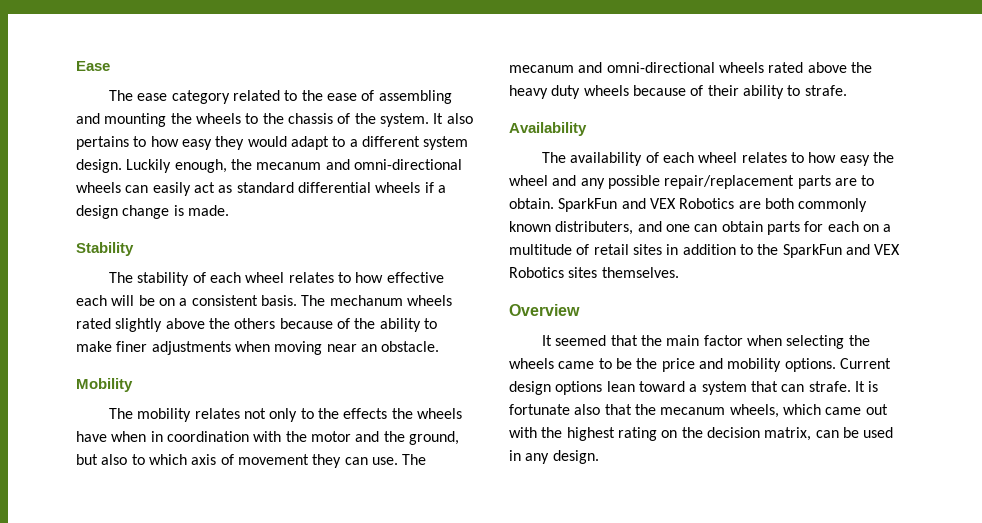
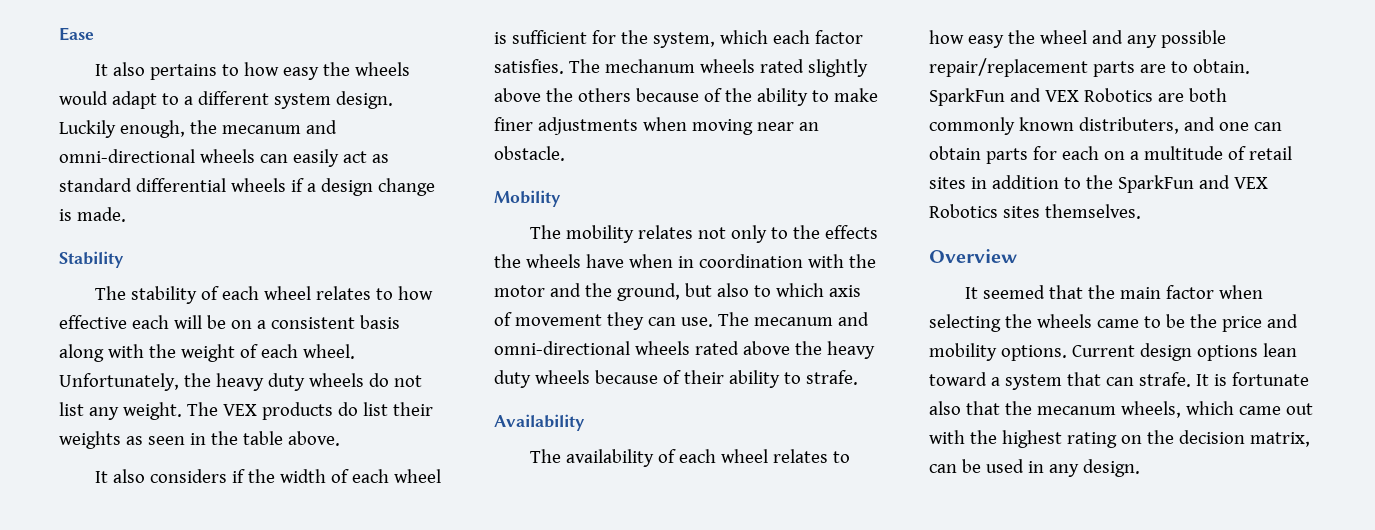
- The ease category related to the ease of assembling and mounting the wheels to the chassis of the system. It also pertains to how easy they would adapt to a different system design.
+ It also pertains to how easy the wheels would adapt to a different system design.
- The stability of each wheel relates to how effective each will be on a consistent basis.
+ The stability of each wheel relates to how effective each will be on a consistent basis along with the weight of each wheel. Unfortunately, the heavy duty wheels do not list any weight. The VEX products do list their weights as seen in the table above.
+ It also considers if the width of each wheel is sufficient for the system, which each factor satisfies.

